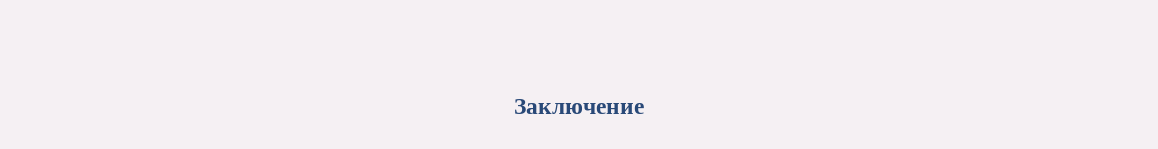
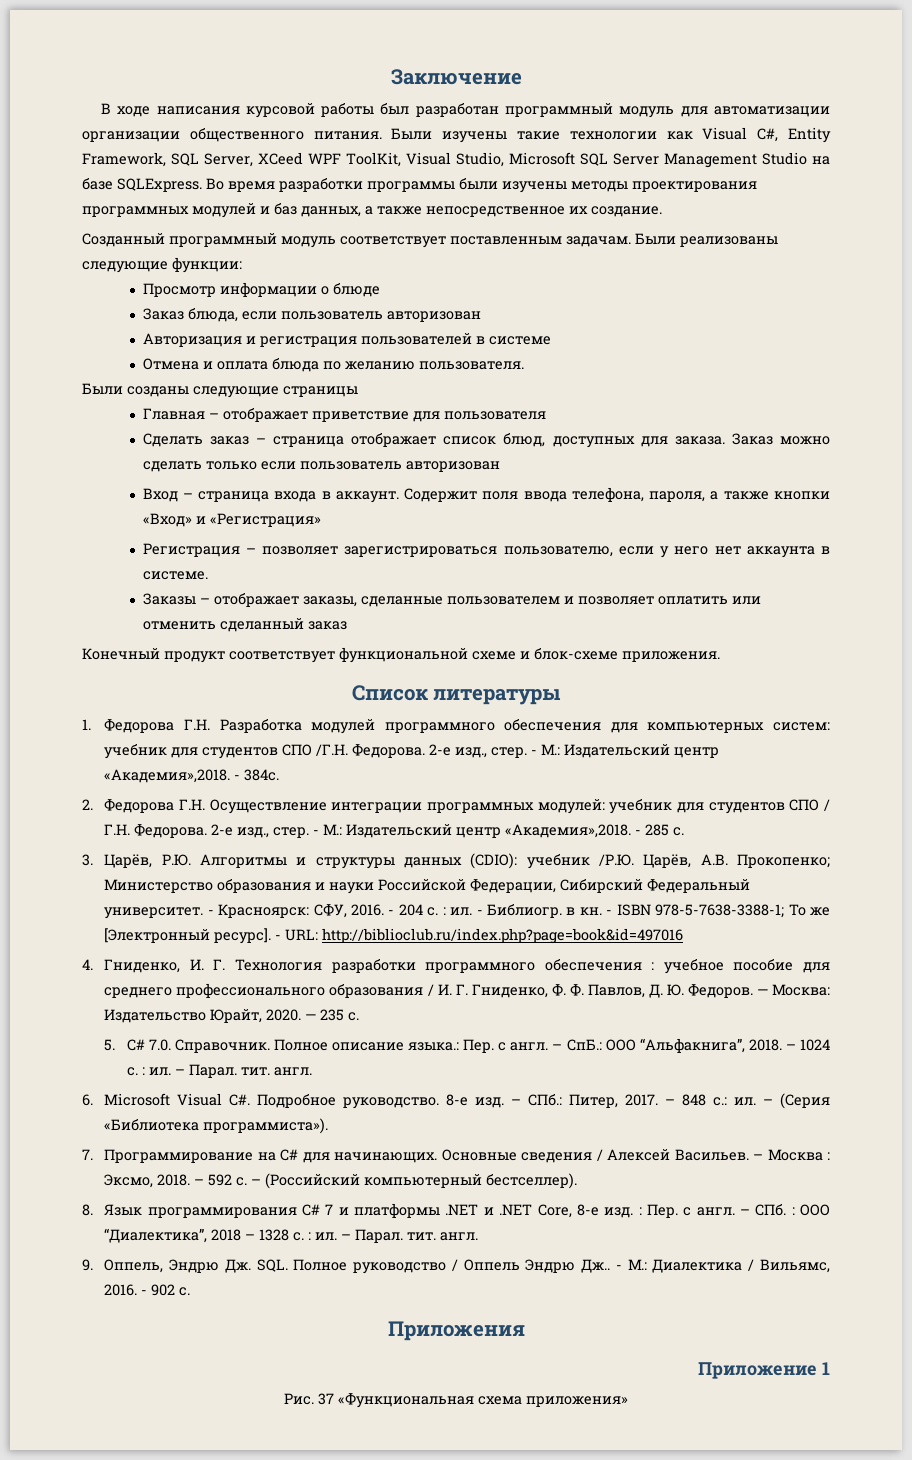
+ В ходе написания курсовой работы был разработан программный модуль для автоматизации организации общественного питания. Были изучены такие технологии как Visual C#, Entity Framework, SQL Server, XCeed WPF ToolKit, Visual Studio, Microsoft SQL Server Management Studio на базе SQLExpress. Во время разработки программы были изучены методы проектирования программных модулей и баз данных, а также непосредственное их создание.
+ Созданный программный модуль соответствует поставленным задачам. Были реализованы следующие функции:
+ Просмотр информации о блюде
+ Заказ блюда, если пользователь авторизован
+ Авторизация и регистрация пользователей в системе
+ Отмена и оплата блюда по желанию пользователя.
+ Были созданы следующие страницы
+ Главная – отображает приветствие для пользователя
+ Сделать заказ – страница отображает список блюд, доступных для заказа. Заказ можно сделать только если пользователь авторизован
+ Вход – страница входа в аккаунт. Содержит поля ввода телефона, пароля, а также кнопки «Вход» и «Регистрация»
+ Регистрация – позволяет зарегистрироваться пользователю, если у него нет аккаунта в системе.
+ Заказы – отображает заказы, сделанные пользователем и позволяет оплатить или отменить сделанный заказ
+ Конечный продукт соответствует функциональной схеме и блок-схеме приложения.
+ Список литературы
+ 1. Федорова Г.Н. Разработка модулей программного обеспечения для компьютерных систем: учебник для студентов СПО /Г.Н. Федорова. 2-е изд., стер. - М.: Издательский центр «Академия»,2018. - 384с.
+ 2. Федорова Г.Н. Осуществление интеграции программных модулей: учебник для студентов СПО / Г.Н. Федорова. 2-е изд., стер. - М.: Издательский центр «Академия»,2018. - 285 с.
+ 3. Царёв, Р.Ю. Алгоритмы и структуры данных (CDIO): учебник /Р.Ю. Царёв, А.В. Прокопенко; Министерство образования и науки Российской Федерации, Сибирский Федеральный университет. - Красноярск: СФУ, 2016. - 204 с. : ил. - Библиогр. в кн. - ISBN 978-5-7638-3388-1; То же [Электронный ресурс]. - URL: http://biblioclub.ru/index.php?page=book&id=497016
+ 4. Гниденко, И. Г. Технология разработки программного обеспечения : учебное пособие для среднего профессионального образования / И. Г. Гниденко, Ф. Ф. Павлов, Д. Ю. Федоров. — Москва: Издательство Юрайт, 2020. — 235 с.
+ 5. C# 7.0. Справочник. Полное описание языка.: Пер. с англ. – СпБ.: ООО “Альфакнига”, 2018. – 1024 с. : ил. – Парал. тит. англ.
+ 6. Microsoft Visual C#. Подробное руководство. 8-е изд. – СПб.: Питер, 2017. – 848 с.: ил. – (Серия «Библиотека программиста»).
+ 7. Программирование на C# для начинающих. Основные сведения / Алексей Васильев. – Москва : Эксмо, 2018. – 592 с. – (Российский компьютерный бестселлер).
+ 8. Язык программирования C# 7 и платформы .NET и .NET Core, 8-е изд. : Пер. с англ. – СПб. : ООО “Диалектика”, 2018 – 1328 с. : ил. – Парал. тит. англ.
+ 9. Оппель, Эндрю Дж. SQL. Полное руководство / Оппель Эндрю Дж.. - М.: Диалектика / Вильямс, 2016. - 902 c.
+ Приложения
+ Приложение 1
+ Рис. 37 «Функциональная схема приложения»

